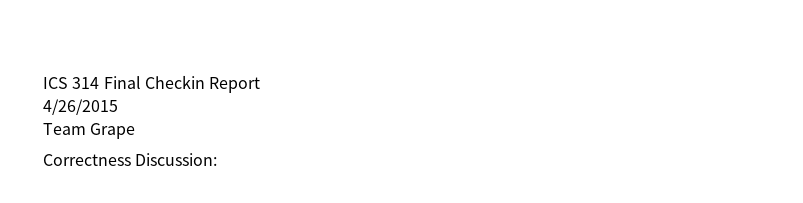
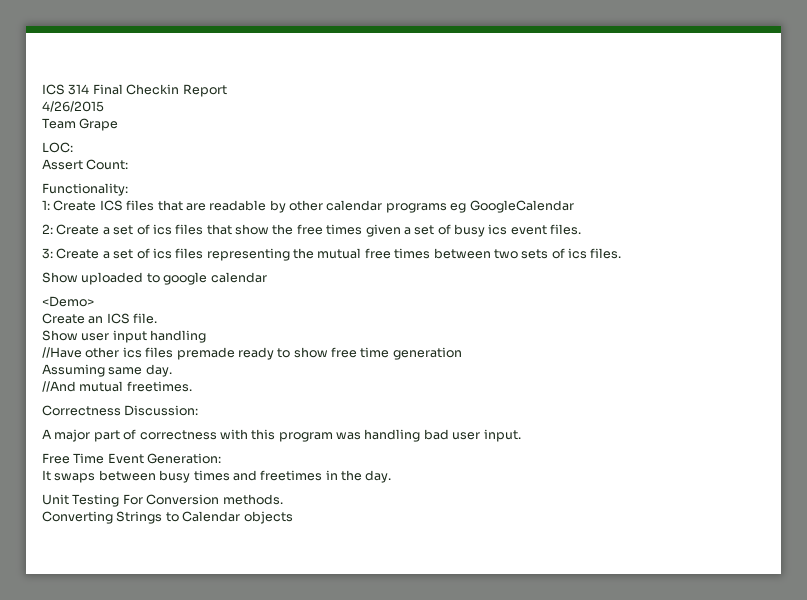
+ LOC:
+ Assert Count:
+ Functionality:
+ 1: Create ICS files that are readable by other calendar programs eg GoogleCalendar
+ 2: Create a set of ics files that show the free times given a set of busy ics event files.
+ 3: Create a set of ics files representing the mutual free times between two sets of ics files.
+ Show uploaded to google calendar
+ <Demo>
+ Create an ICS file.
+ Show user input handling
+ //Have other ics files premade ready to show free time generation
+ Assuming same day.
+ //And mutual freetimes.
  Correctness Discussion:
+ A major part of correctness with this program was handling bad user input.
+ Free Time Event Generation:
+ It swaps between busy times and freetimes in the day.
+ Unit Testing For Conversion methods.
+ Converting Strings to Calendar objects

